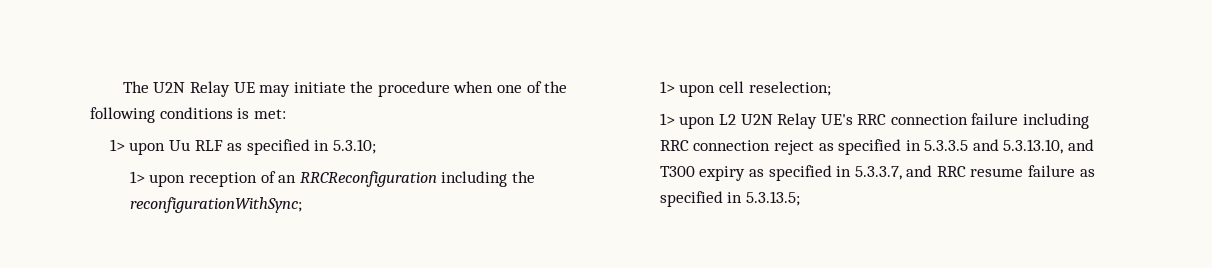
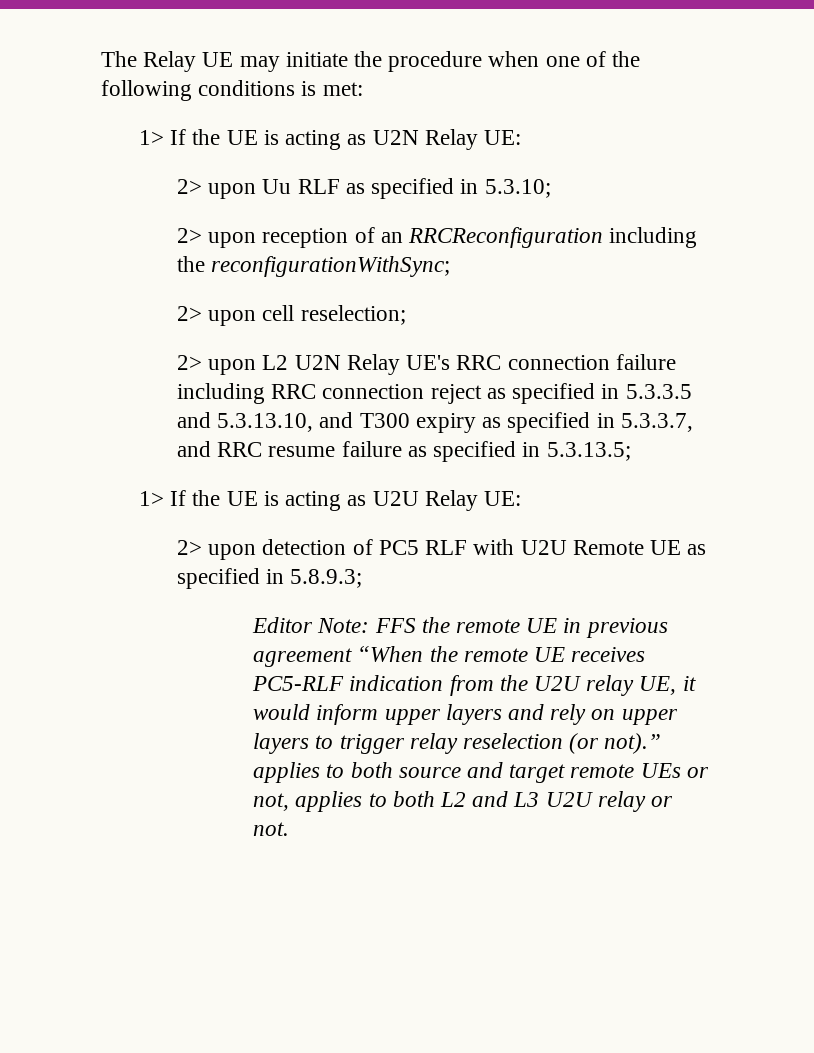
- The U2N Relay UE may initiate the procedure when one of the following conditions is met:
+ The Relay UE may initiate the procedure when one of the following conditions is met:
- 1> upon Uu RLF as specified in 5.3.10;
+ 1> If the UE is acting as U2N Relay UE:
+ 2> upon Uu RLF as specified in 5.3.10;
- 1> upon reception of an RRCReconfiguration including the reconfigurationWithSync;
+ 2> upon reception of an RRCReconfiguration including the reconfigurationWithSync;
- 1> upon cell reselection;
+ 2> upon cell reselection;
- 1> upon L2 U2N Relay UE's RRC connection failure including RRC connection reject as specified in 5.3.3.5 and 5.3.13.10, and T300 expiry as specified in 5.3.3.7, and RRC resume failure as specified in 5.3.13.5;
+ 2> upon L2 U2N Relay UE's RRC connection failure including RRC connection reject as specified in 5.3.3.5 and 5.3.13.10, and T300 expiry as specified in 5.3.3.7, and RRC resume failure as specified in 5.3.13.5;
+ 1> If the UE is acting as U2U Relay UE:
+ 2> upon detection of PC5 RLF with U2U Remote UE as specified in 5.8.9.3;
+ Editor Note: FFS the remote UE in previous agreement “When the remote UE receives PC5-RLF indication from the U2U relay UE, it would inform upper layers and rely on upper layers to trigger relay reselection (or not).” applies to both source and target remote UEs or not, applies to both L2 and L3 U2U relay or not.

